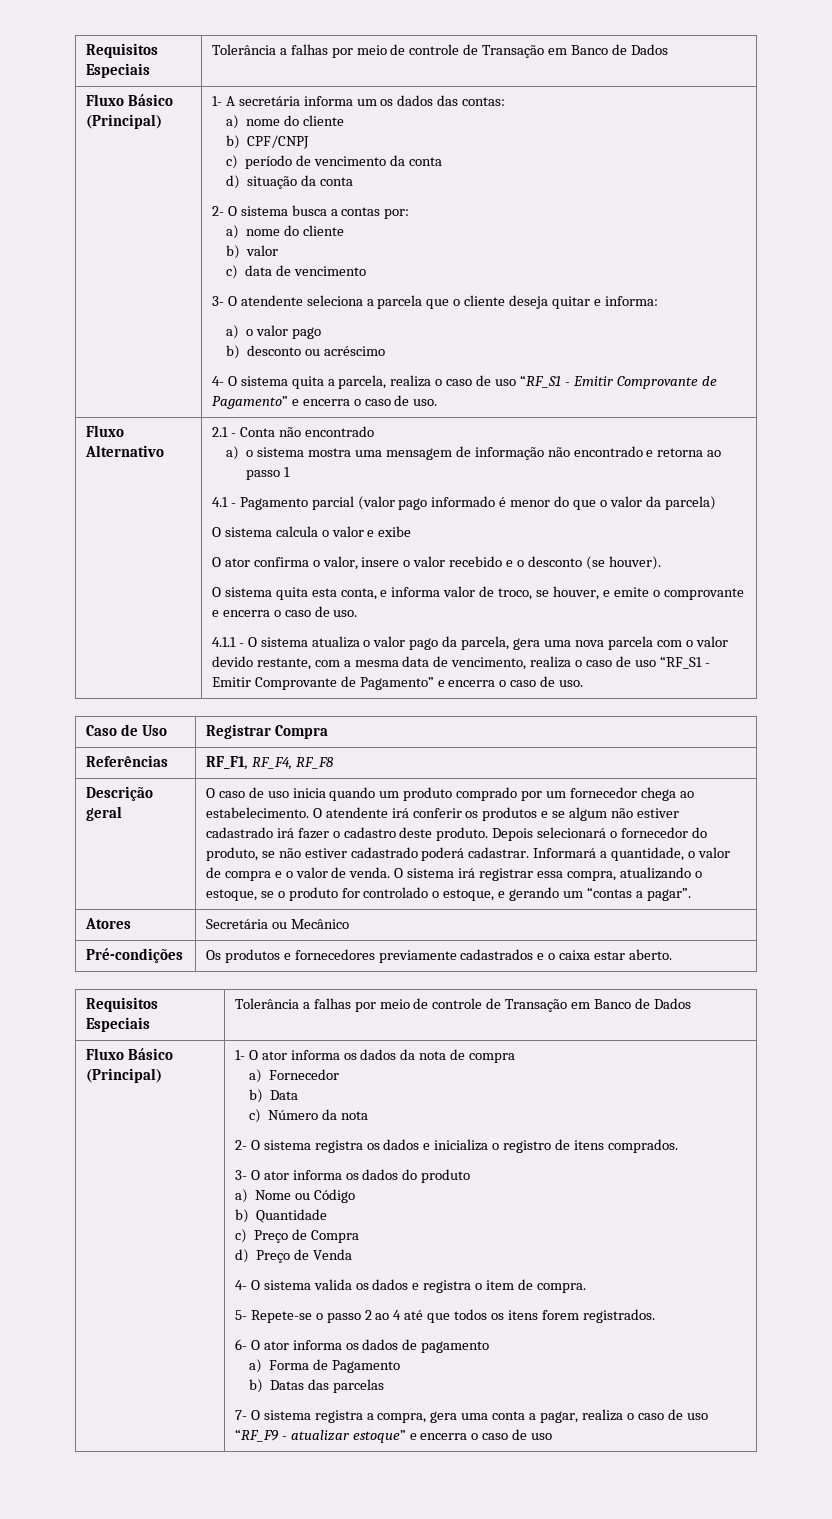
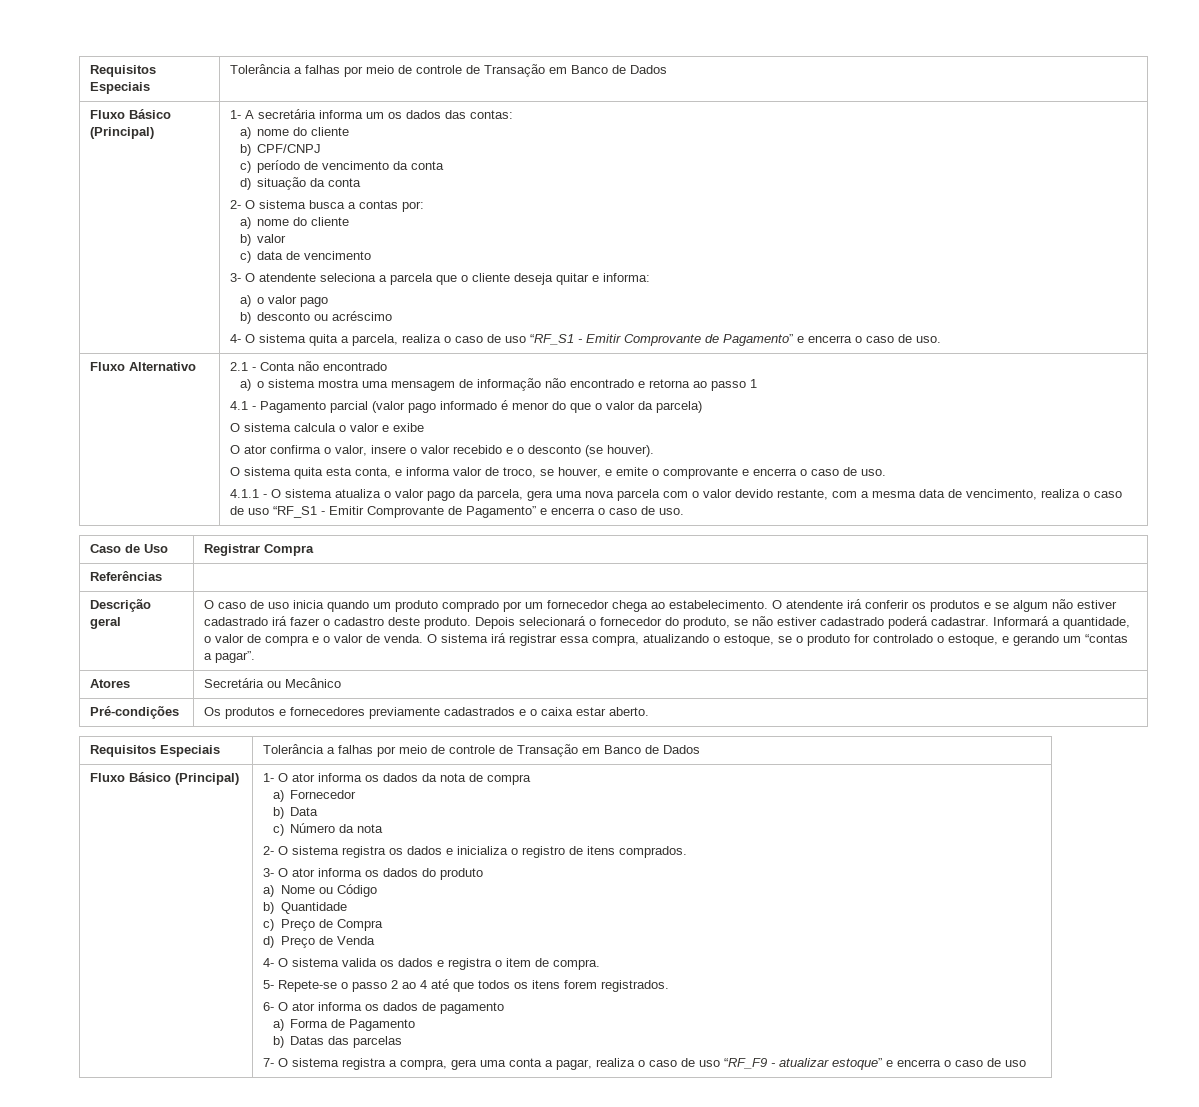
- Referências | RF_F1, RF_F4, RF_F8
+ Referências |

